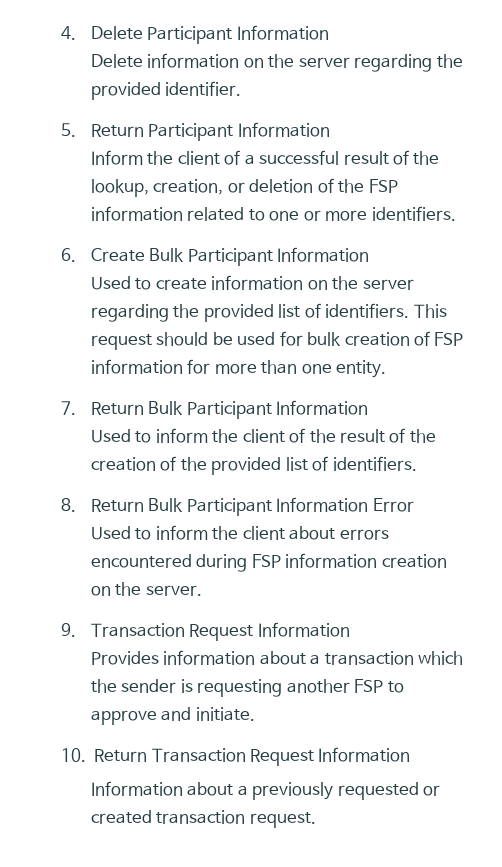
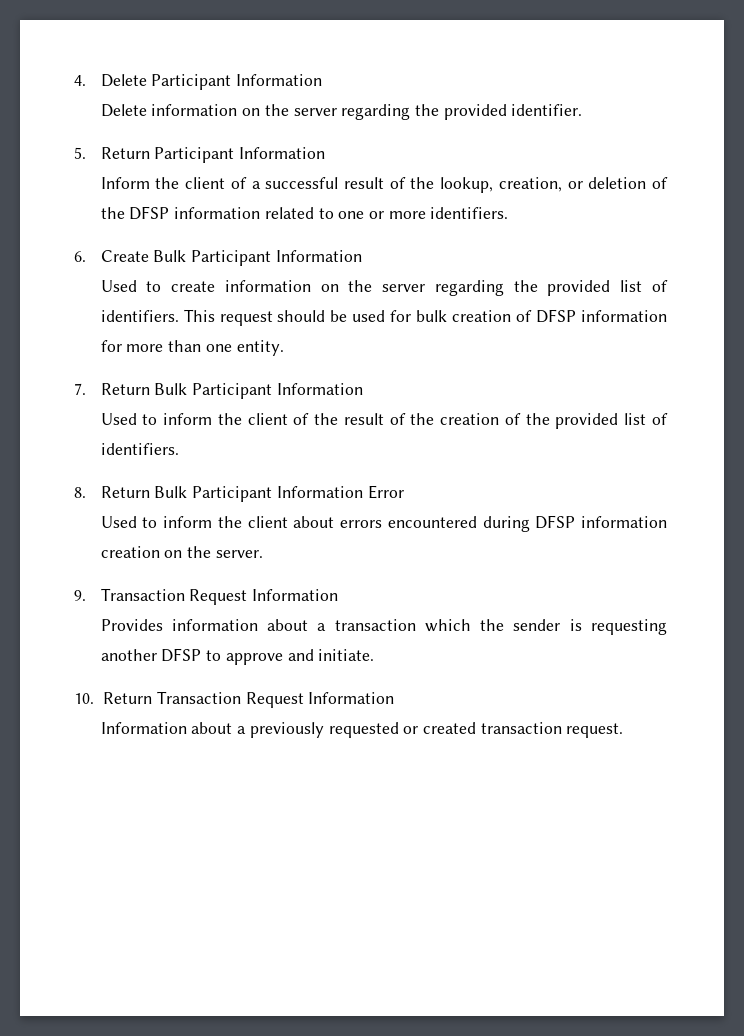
- Inform the client of a successful result of the lookup, creation, or deletion of the FSP information related to one or more identifiers.
+ Inform the client of a successful result of the lookup, creation, or deletion of the DFSP information related to one or more identifiers.
- This request should be used for bulk creation of FSP information for more than one entity.
+ This request should be used for bulk creation of DFSP information for more than one entity.
- Used to inform the client about errors encountered during FSP information creation on the server.
+ Used to inform the client about errors encountered during DFSP information creation on the server.
- Provides information about a transaction which the sender is requesting another FSP to approve and initiate.
+ Provides information about a transaction which the sender is requesting another DFSP to approve and initiate.

